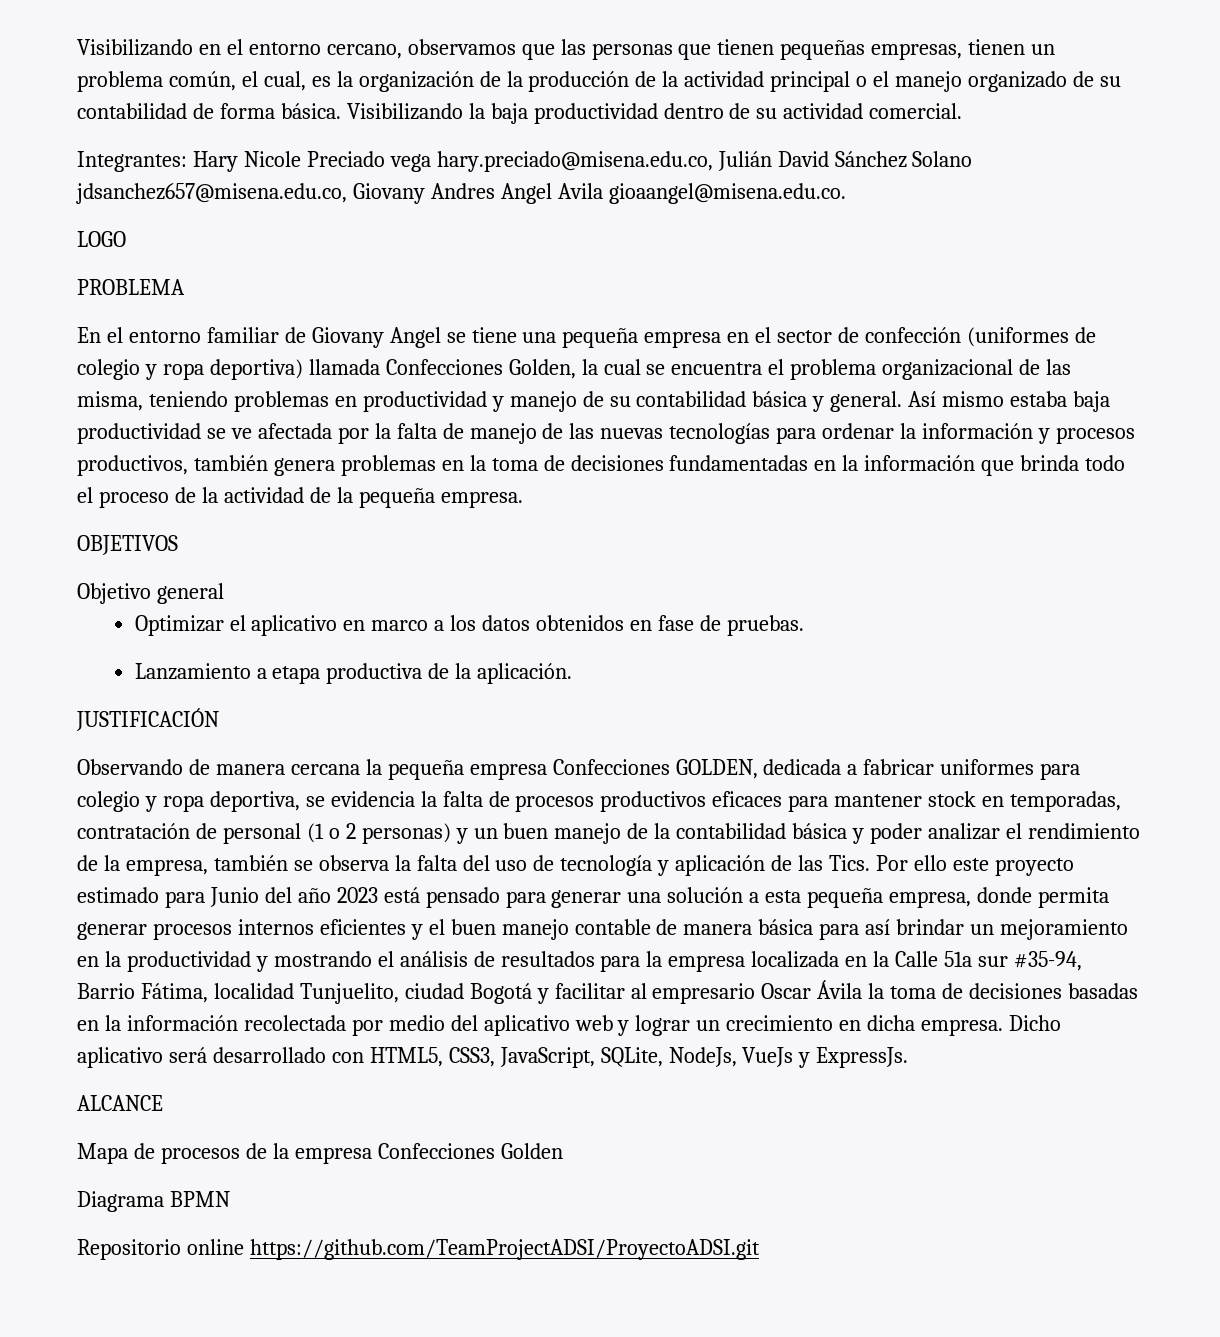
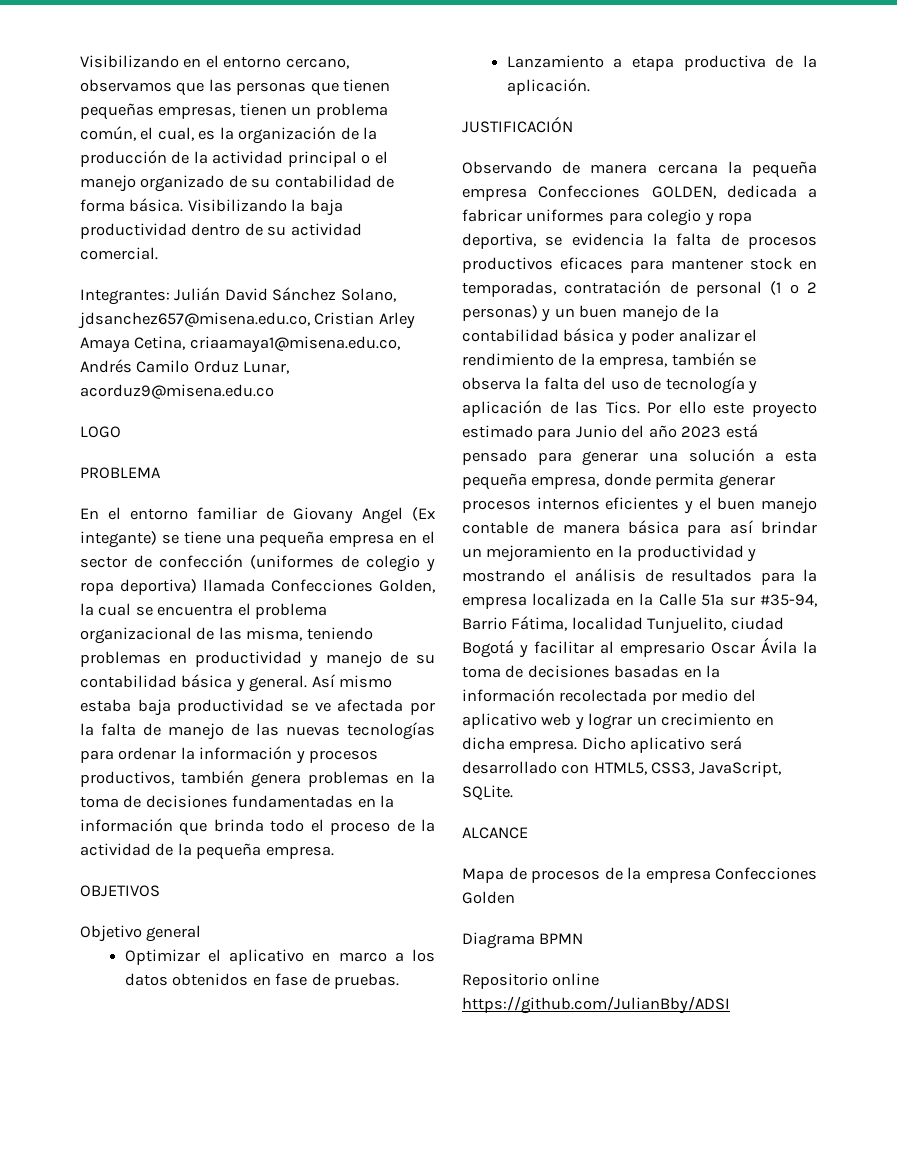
- Integrantes: Hary Nicole Preciado vega hary.preciado@misena.edu.co, Julián David Sánchez Solano jdsanchez657@misena.edu.co, Giovany Andres Angel Avila gioaangel@misena.edu.co.
+ Integrantes: Julián David Sánchez Solano, jdsanchez657@misena.edu.co, Cristian Arley Amaya Cetina, criaamaya1@misena.edu.co, Andrés Camilo Orduz Lunar, acorduz9@misena.edu.co
- En el entorno familiar de Giovany Angel se tiene una pequeña empresa en el sector de confección (uniformes de colegio y ropa deportiva) llamada Confecciones Golden, la cual se encuentra el problema organizacional de las misma, teniendo problemas en productividad y manejo de su contabilidad básica y general.
+ En el entorno familiar de Giovany Angel (Ex integante) se tiene una pequeña empresa en el sector de confección (uniformes de colegio y ropa deportiva) llamada Confecciones Golden, la cual se encuentra el problema organizacional de las misma, teniendo problemas en productividad y manejo de su contabilidad básica y general.
- Dicho aplicativo será desarrollado con HTML5, CSS3, JavaScript, SQLite, NodeJs, VueJs y ExpressJs.
+ Dicho aplicativo será desarrollado con HTML5, CSS3, JavaScript, SQLite.
- Repositorio online https://github.com/TeamProjectADSI/ProyectoADSI.git
+ Repositorio online https://github.com/JulianBby/ADSI

